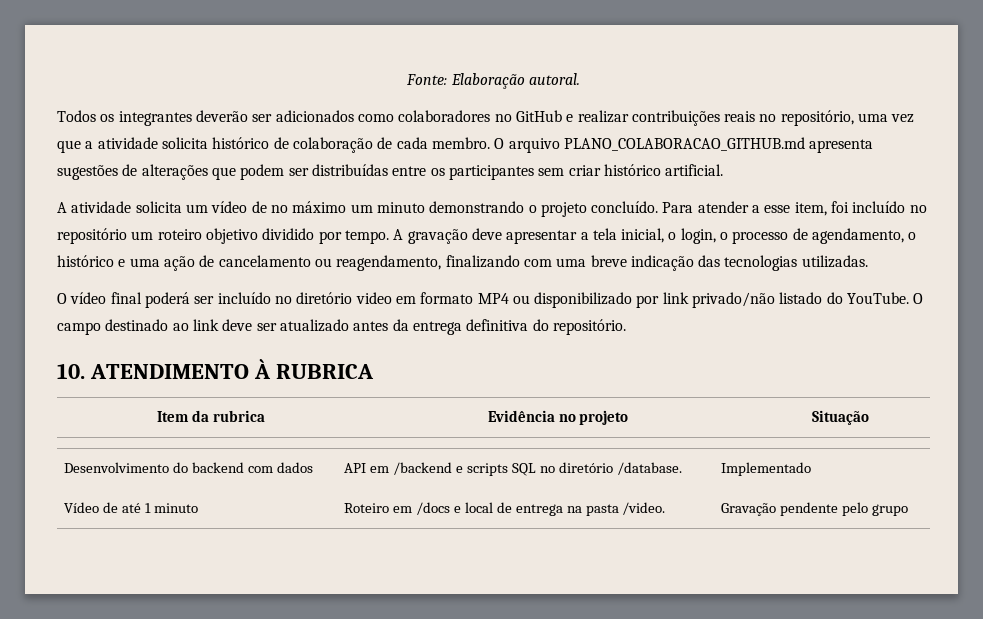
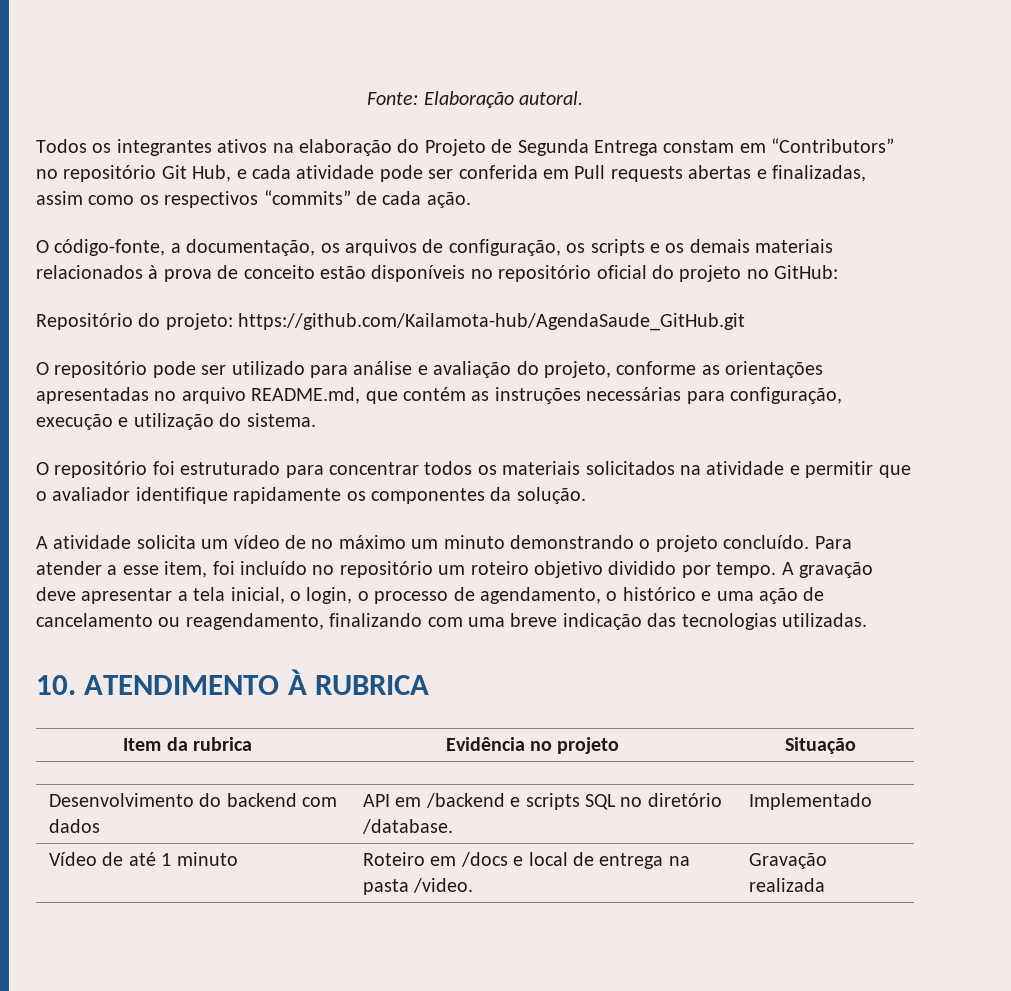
- Todos os integrantes deverão ser adicionados como colaboradores no GitHub e realizar contribuições reais no repositório, uma vez que a atividade solicita histórico de colaboração de cada membro. O arquivo PLANO_COLABORACAO_GITHUB.md apresenta sugestões de alterações que podem ser distribuídas entre os participantes sem criar histórico artificial.
+ Todos os integrantes ativos na elaboração do Projeto de Segunda Entrega constam em “Contributors” no repositório Git Hub, e cada atividade pode ser conferida em Pull requests abertas e finalizadas, assim como os respectivos “commits” de cada ação.
+ O código-fonte, a documentação, os arquivos de configuração, os scripts e os demais materiais relacionados à prova de conceito estão disponíveis no repositório oficial do projeto no GitHub:
+ Repositório do projeto: https://github.com/Kailamota-hub/AgendaSaude_GitHub.git
+ O repositório pode ser utilizado para análise e avaliação do projeto, conforme as orientações apresentadas no arquivo README.md, que contém as instruções necessárias para configuração, execução e utilização do sistema.
+ O repositório foi estruturado para concentrar todos os materiais solicitados na atividade e permitir que o avaliador identifique rapidamente os componentes da solução.
- O vídeo final poderá ser incluído no diretório video em formato MP4 ou disponibilizado por link privado/não listado do YouTube. O campo destinado ao link deve ser atualizado antes da entrega definitiva do repositório.
- Vídeo de até 1 minuto | Roteiro em /docs e local de entrega na pasta /video. | Gravação pendente pelo grupo
+ Vídeo de até 1 minuto | Roteiro em /docs e local de entrega na pasta /video. | Gravação realizada

